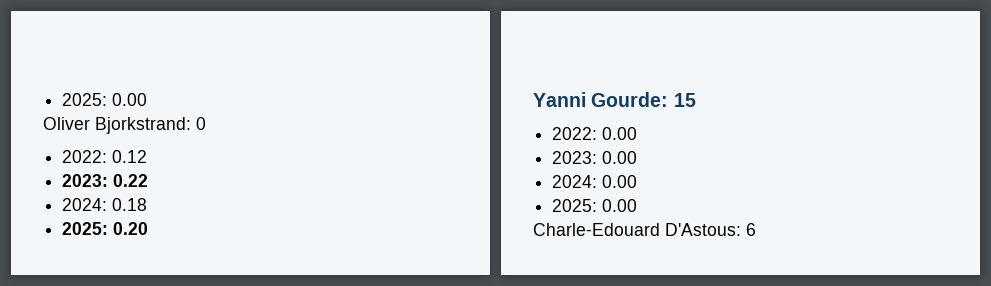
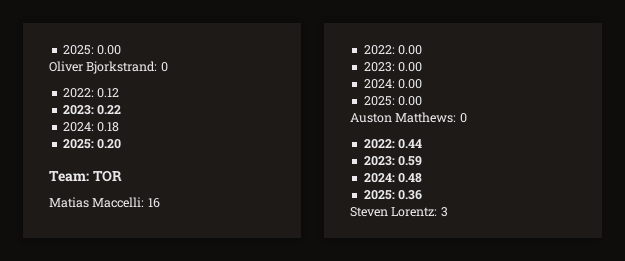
- Yanni Gourde: 15
+ Team: TOR
+ Matias Maccelli: 16
- Charle-Edouard D'Astous: 6
+ Auston Matthews: 0
+ 2022: 0.44
+ 2023: 0.59
+ 2024: 0.48
+ 2025: 0.36
+ Steven Lorentz: 3

